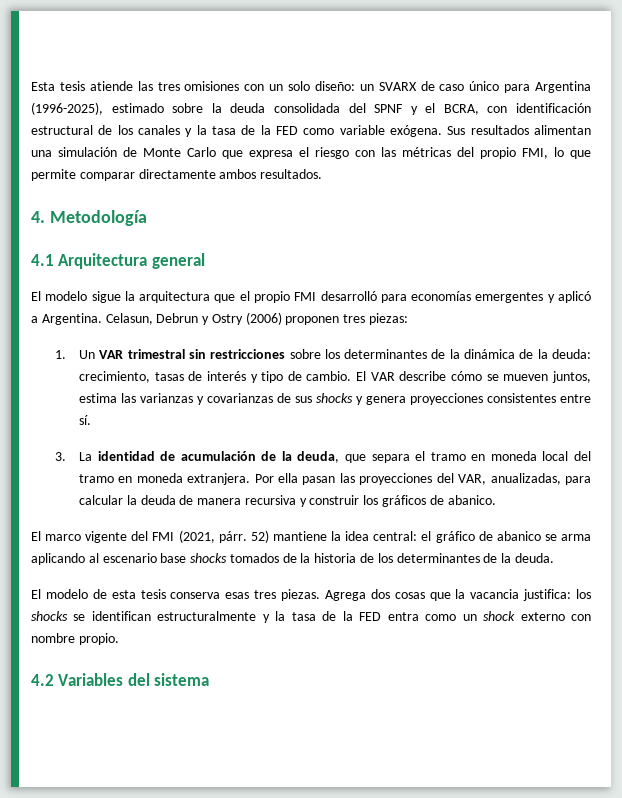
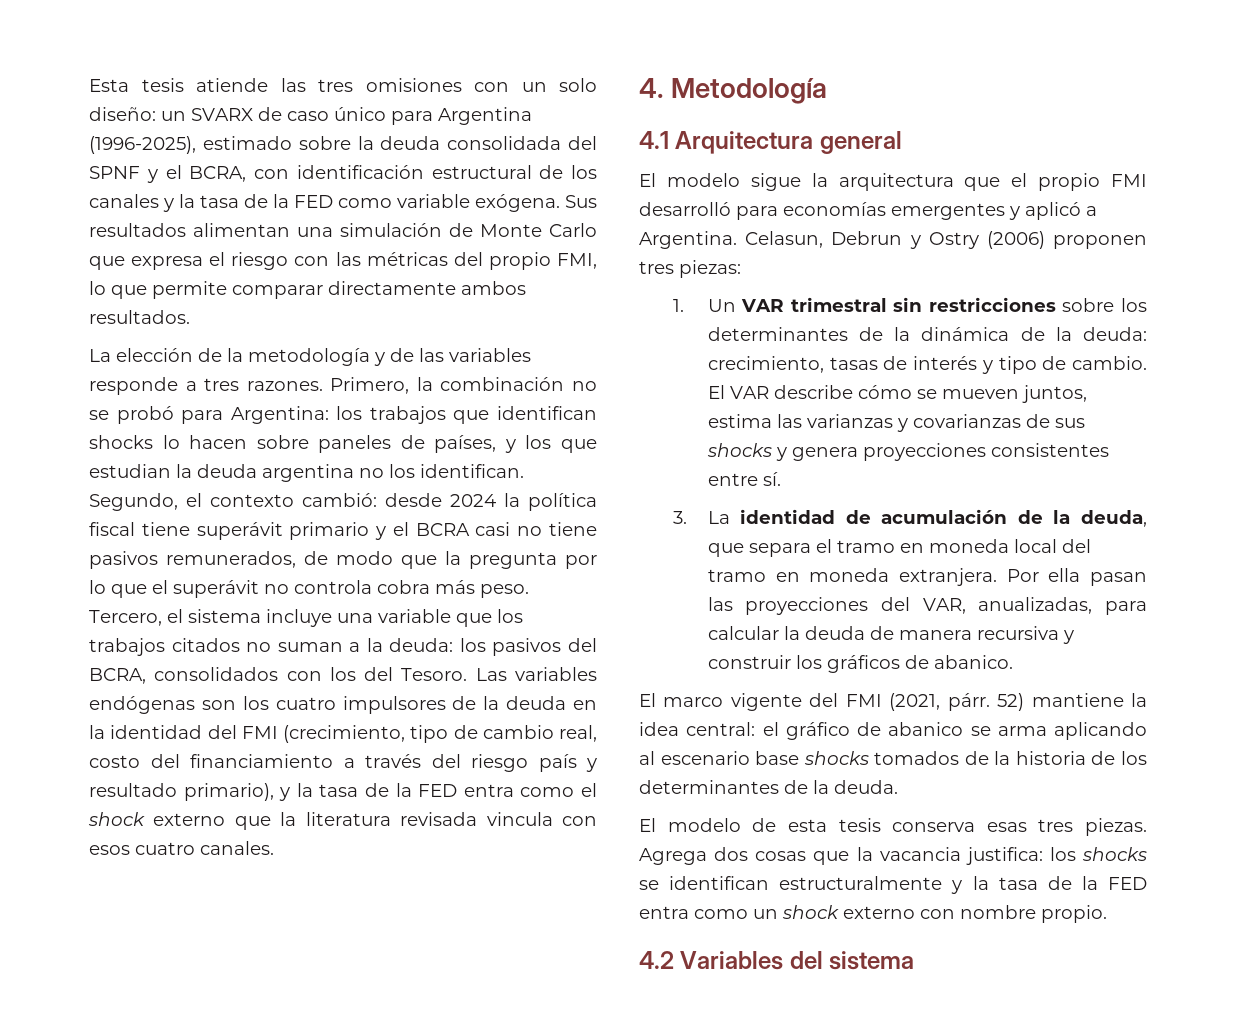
+ La elección de la metodología y de las variables responde a tres razones. Primero, la combinación no se probó para Argentina: los trabajos que identifican shocks lo hacen sobre paneles de países, y los que estudian la deuda argentina no los identifican. Segundo, el contexto cambió: desde 2024 la política fiscal tiene superávit primario y el BCRA casi no tiene pasivos remunerados, de modo que la pregunta por lo que el superávit no controla cobra más peso. Tercero, el sistema incluye una variable que los trabajos citados no suman a la deuda: los pasivos del BCRA, consolidados con los del Tesoro. Las variables endógenas son los cuatro impulsores de la deuda en la identidad del FMI (crecimiento, tipo de cambio real, costo del financiamiento a través del riesgo país y resultado primario), y la tasa de la FED entra como el shock externo que la literatura revisada vincula con esos cuatro canales.

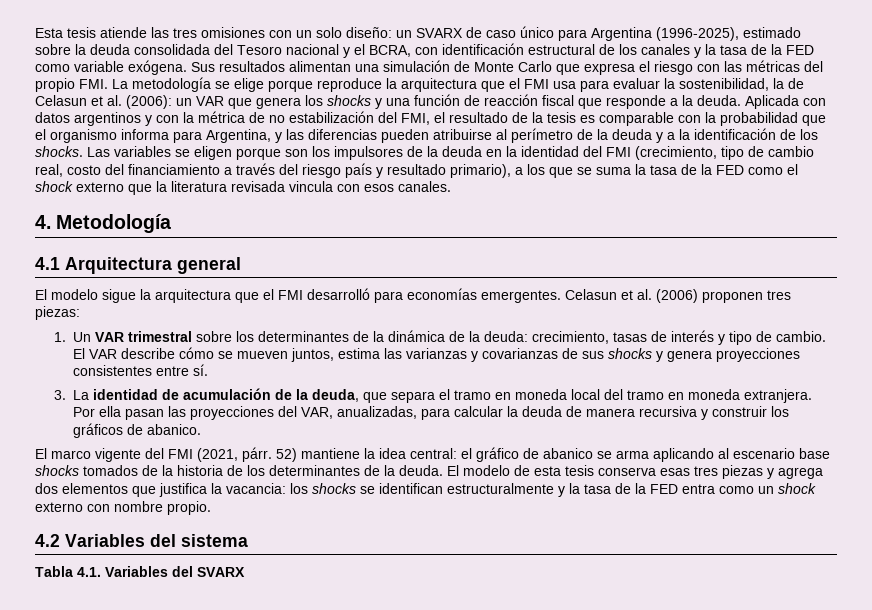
- Esta tesis atiende las tres omisiones con un solo diseño: un SVARX de caso único para Argentina (1996-2025), estimado sobre la deuda consolidada del SPNF y el BCRA, con identificación estructural de los canales y la tasa de la FED como variable exógena.
+ Esta tesis atiende las tres omisiones con un solo diseño: un SVARX de caso único para Argentina (1996-2025), estimado sobre la deuda consolidada del Tesoro nacional y el BCRA, con identificación estructural de los canales y la tasa de la FED como variable exógena.
- Sus resultados alimentan una simulación de Monte Carlo que expresa el riesgo con las métricas del propio FMI, lo que permite comparar directamente ambos resultados.
- La elección de la metodología y de las variables responde a tres razones. Primero, la combinación no se probó para Argentina: los trabajos que identifican shocks lo hacen sobre paneles de países, y los que estudian la deuda argentina no los identifican. Segundo, el contexto cambió: desde 2024 la política fiscal tiene superávit primario y el BCRA casi no tiene pasivos remunerados, de modo que la pregunta por lo que el superávit no controla cobra más peso. Tercero, el sistema incluye una variable que los trabajos citados no suman a la deuda: los pasivos del BCRA, consolidados con los del Tesoro. Las variables endógenas son los cuatro impulsores de la deuda en la identidad del FMI (crecimiento, tipo de cambio real, costo del financiamiento a través del riesgo país y resultado primario), y la tasa de la FED entra como el shock externo que la literatura revisada vincula con esos cuatro canales.
+ Sus resultados alimentan una simulación de Monte Carlo que expresa el riesgo con las métricas del propio FMI. La metodología se elige porque reproduce la arquitectura que el FMI usa para evaluar la sostenibilidad, la de Celasun et al. (2006): un VAR que genera los shocks y una función de reacción fiscal que responde a la deuda. Aplicada con datos argentinos y con la métrica de no estabilización del FMI, el resultado de la tesis es comparable con la probabilidad que el organismo informa para Argentina, y las diferencias pueden atribuirse al perímetro de la deuda y a la identificación de los shocks. Las variables se eligen porque son los impulsores de la deuda en la identidad del FMI (crecimiento, tipo de cambio real, costo del financiamiento a través del riesgo país y resultado primario), a los que se suma la tasa de la FED como el shock externo que la literatura revisada vincula con esos canales.
- El modelo sigue la arquitectura que el propio FMI desarrolló para economías emergentes y aplicó a Argentina. Celasun, Debrun y Ostry (2006) proponen tres piezas:
+ El modelo sigue la arquitectura que el FMI desarrolló para economías emergentes. Celasun et al. (2006) proponen tres piezas:
- 1. Un VAR trimestral sin restricciones sobre los determinantes de la dinámica de la deuda: crecimiento, tasas de interés y tipo de cambio.
+ 1. Un VAR trimestral sobre los determinantes de la dinámica de la deuda: crecimiento, tasas de interés y tipo de cambio.
- 52) mantiene la idea central: el gráfico de abanico se arma aplicando al escenario base shocks tomados de la historia de los determinantes de la deuda.
- El modelo de esta tesis conserva esas tres piezas. Agrega dos cosas que la vacancia justifica: los shocks se identifican estructuralmente y la tasa de la FED entra como un shock externo con nombre propio.
+ 52) mantiene la idea central: el gráfico de abanico se arma aplicando al escenario base shocks tomados de la historia de los determinantes de la deuda. El modelo de esta tesis conserva esas tres piezas y agrega dos elementos que justifica la vacancia: los shocks se identifican estructuralmente y la tasa de la FED entra como un shock externo con nombre propio.
+ Tabla 4.1. Variables del SVARX

